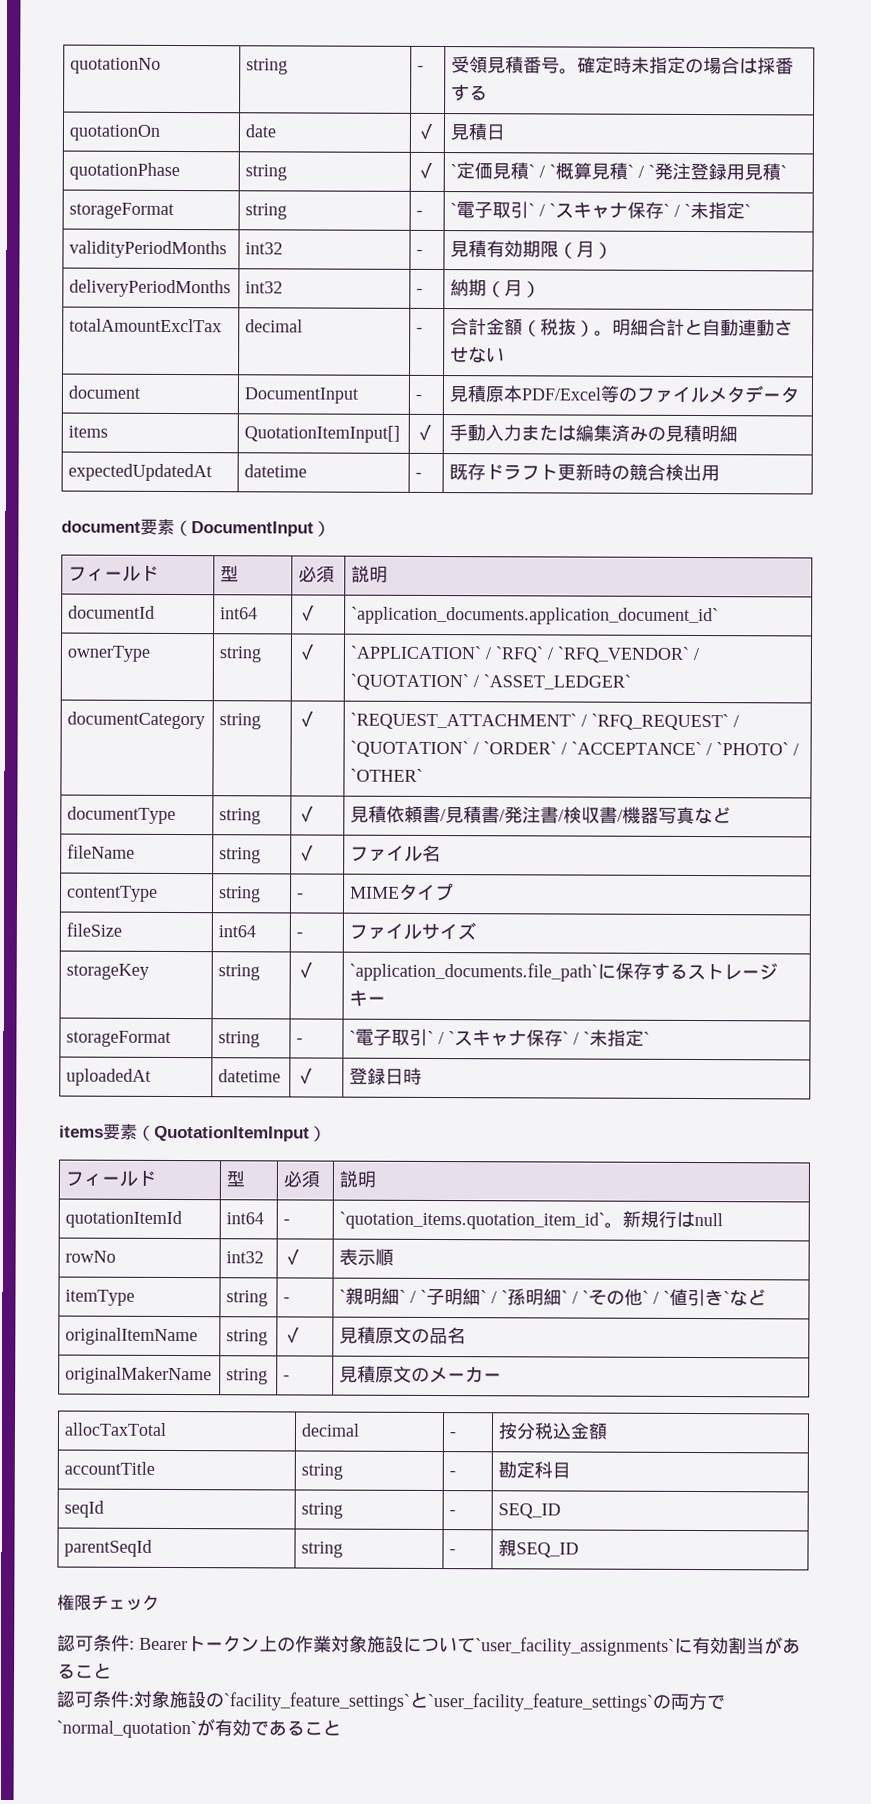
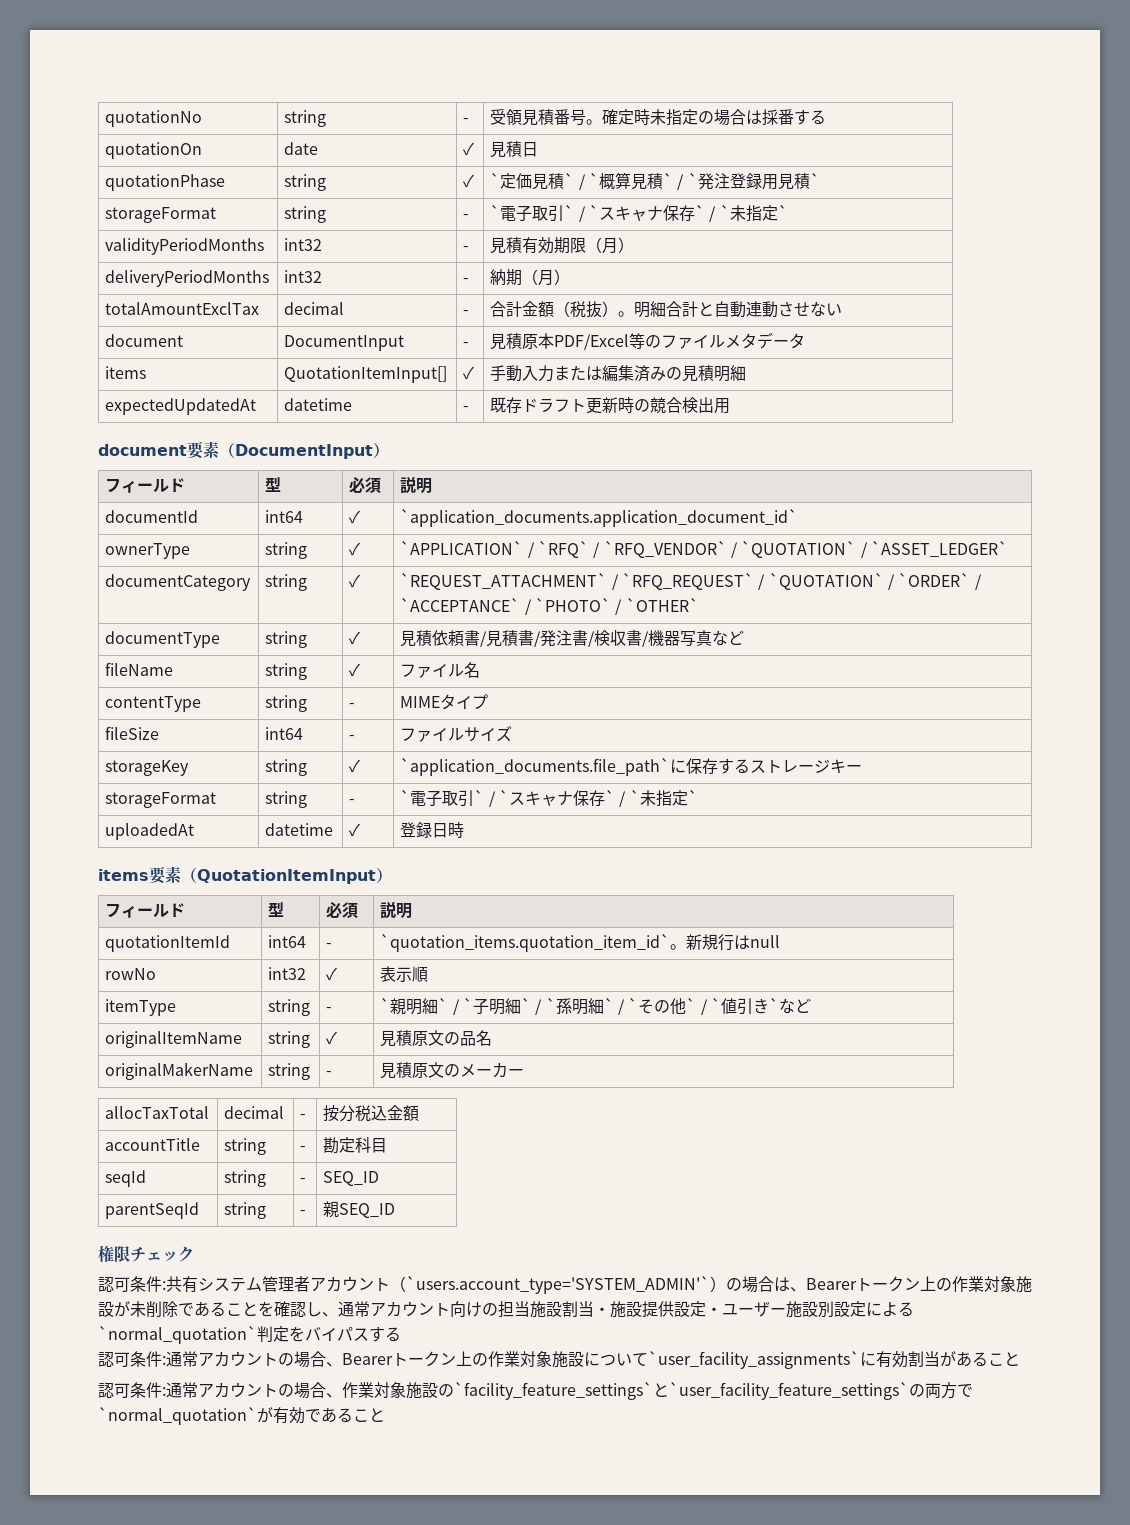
- 認可条件: Bearerトークン上の作業対象施設について`user_facility_assignments`に有効割当があること
+ 認可条件:共有システム管理者アカウント（`users.account_type='SYSTEM_ADMIN'`）の場合は、Bearerトークン上の作業対象施設が未削除であることを確認し、通常アカウント向けの担当施設割当・施設提供設定・ユーザー施設別設定による`normal_quotation`判定をバイパスする
+ 認可条件:通常アカウントの場合、Bearerトークン上の作業対象施設について`user_facility_assignments`に有効割当があること
- 認可条件:対象施設の`facility_feature_settings`と`user_facility_feature_settings`の両方で`normal_quotation`が有効であること
+ 認可条件:通常アカウントの場合、作業対象施設の`facility_feature_settings`と`user_facility_feature_settings`の両方で`normal_quotation`が有効であること

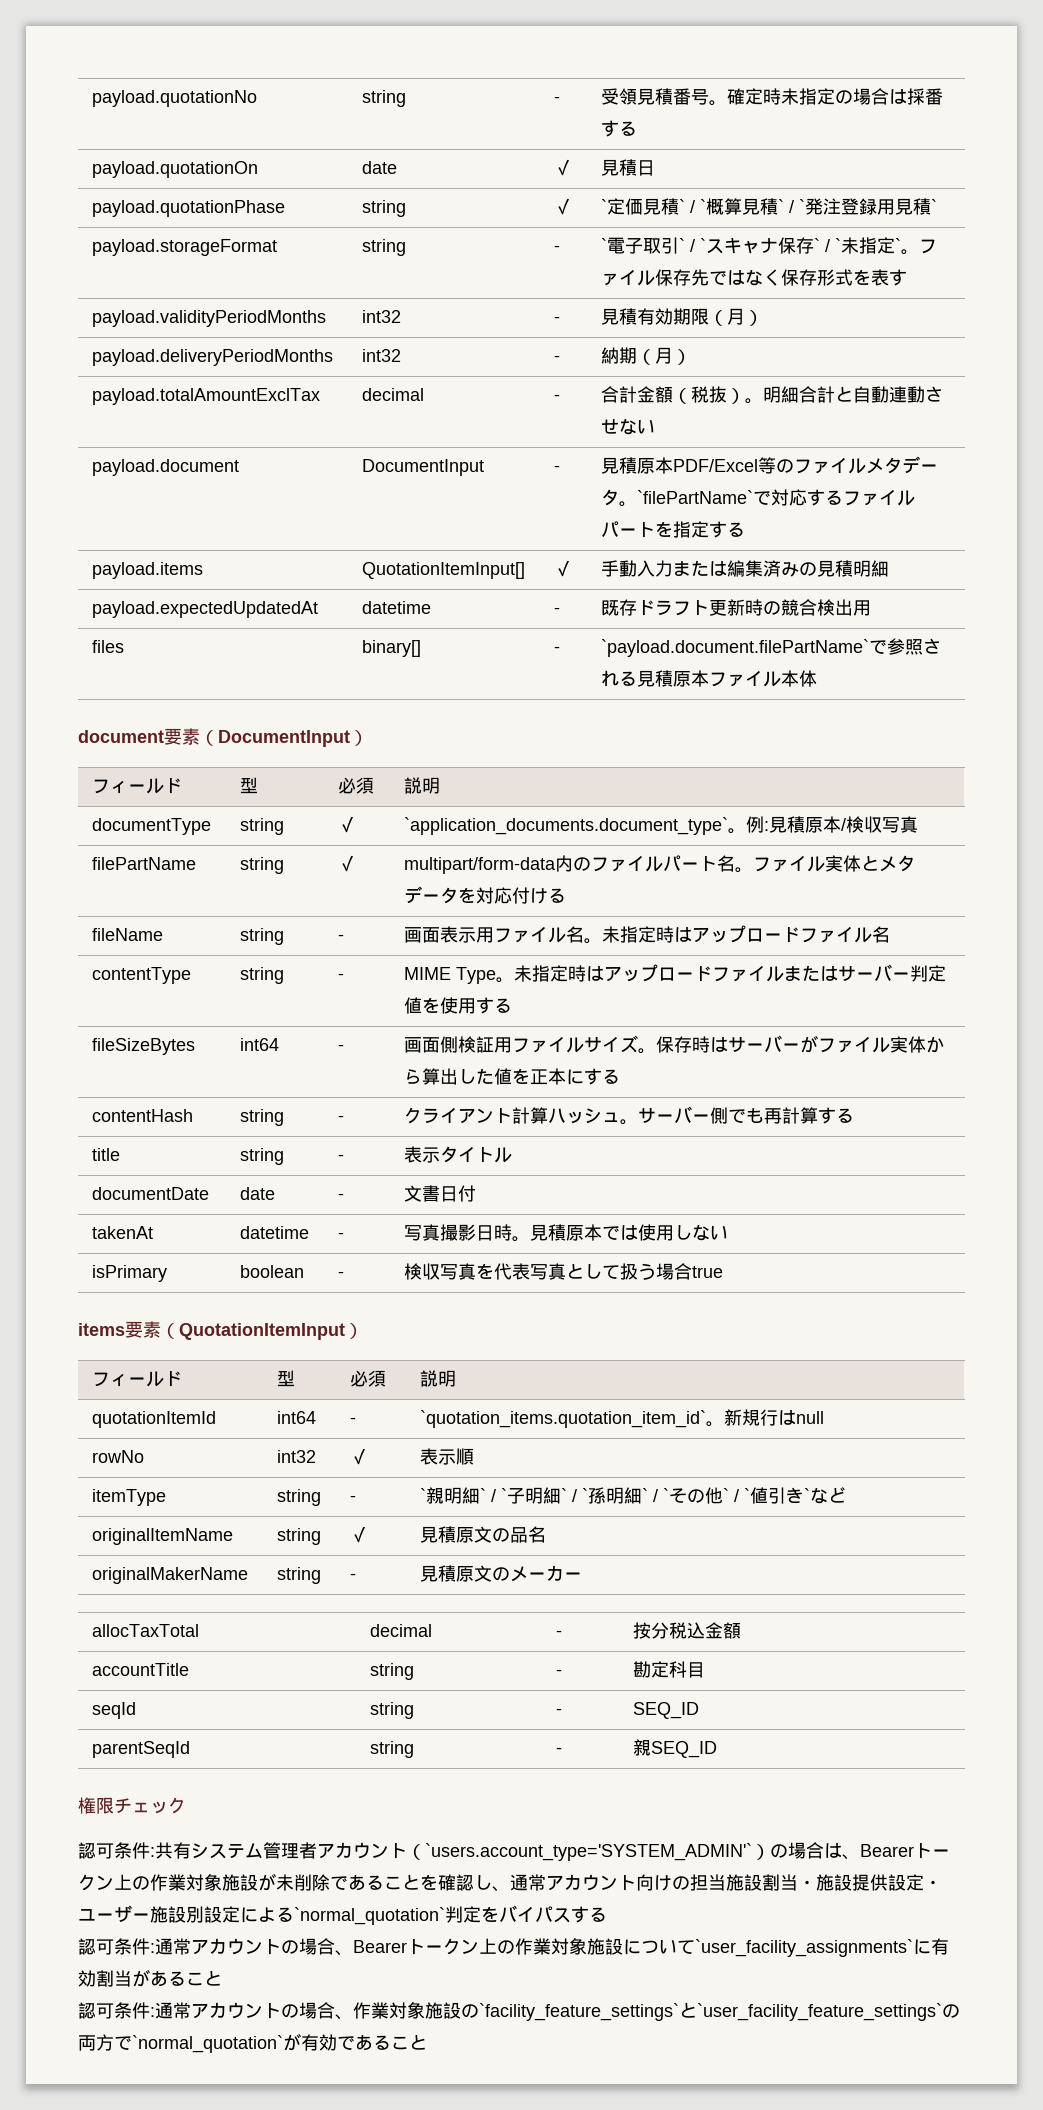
- quotationNo | string | - | 受領見積番号。確定時未指定の場合は採番する
+ payload.quotationNo | string | - | 受領見積番号。確定時未指定の場合は採番する
- quotationOn | date | ✓ | 見積日
+ payload.quotationOn | date | ✓ | 見積日
- quotationPhase | string | ✓ | `定価見積` / `概算見積` / `発注登録用見積`
- storageFormat | string | - | `電子取引` / `スキャナ保存` / `未指定`
- validityPeriodMonths | int32 | - | 見積有効期限（月）
+ payload.quotationPhase | string | ✓ | `定価見積` / `概算見積` / `発注登録用見積`
+ payload.storageFormat | string | - | `電子取引` / `スキャナ保存` / `未指定`。ファイル保存先ではなく保存形式を表す
+ payload.validityPeriodMonths | int32 | - | 見積有効期限（月）
- deliveryPeriodMonths | int32 | - | 納期（月）
+ payload.deliveryPeriodMonths | int32 | - | 納期（月）
- totalAmountExclTax | decimal | - | 合計金額（税抜）。明細合計と自動連動させない
+ payload.totalAmountExclTax | decimal | - | 合計金額（税抜）。明細合計と自動連動させない
- document | DocumentInput | - | 見積原本PDF/Excel等のファイルメタデータ
- items | QuotationItemInput[] | ✓ | 手動入力または編集済みの見積明細
+ payload.document | DocumentInput | - | 見積原本PDF/Excel等のファイルメタデータ。`filePartName`で対応するファイルパートを指定する
+ payload.items | QuotationItemInput[] | ✓ | 手動入力または編集済みの見積明細
- expectedUpdatedAt | datetime | - | 既存ドラフト更新時の競合検出用
+ payload.expectedUpdatedAt | datetime | - | 既存ドラフト更新時の競合検出用
+ files | binary[] | - | `payload.document.filePartName`で参照される見積原本ファイル本体
- documentId | int64 | ✓ | `application_documents.application_document_id`
- ownerType | string | ✓ | `APPLICATION` / `RFQ` / `RFQ_VENDOR` / `QUOTATION` / `ASSET_LEDGER`
- documentCategory | string | ✓ | `REQUEST_ATTACHMENT` / `RFQ_REQUEST` / `QUOTATION` / `ORDER` / `ACCEPTANCE` / `PHOTO` / `OTHER`
- documentType | string | ✓ | 見積依頼書/見積書/発注書/検収書/機器写真など
- fileName | string | ✓ | ファイル名
+ documentType | string | ✓ | `application_documents.document_type`。例:見積原本/検収写真
+ filePartName | string | ✓ | multipart/form-data内のファイルパート名。ファイル実体とメタデータを対応付ける
+ fileName | string | - | 画面表示用ファイル名。未指定時はアップロードファイル名
- contentType | string | - | MIMEタイプ
- fileSize | int64 | - | ファイルサイズ
- storageKey | string | ✓ | `application_documents.file_path`に保存するストレージキー
- storageFormat | string | - | `電子取引` / `スキャナ保存` / `未指定`
- uploadedAt | datetime | ✓ | 登録日時
+ contentType | string | - | MIME Type。未指定時はアップロードファイルまたはサーバー判定値を使用する
+ fileSizeBytes | int64 | - | 画面側検証用ファイルサイズ。保存時はサーバーがファイル実体から算出した値を正本にする
+ contentHash | string | - | クライアント計算ハッシュ。サーバー側でも再計算する
+ title | string | - | 表示タイトル
+ documentDate | date | - | 文書日付
+ takenAt | datetime | - | 写真撮影日時。見積原本では使用しない
+ isPrimary | boolean | - | 検収写真を代表写真として扱う場合true

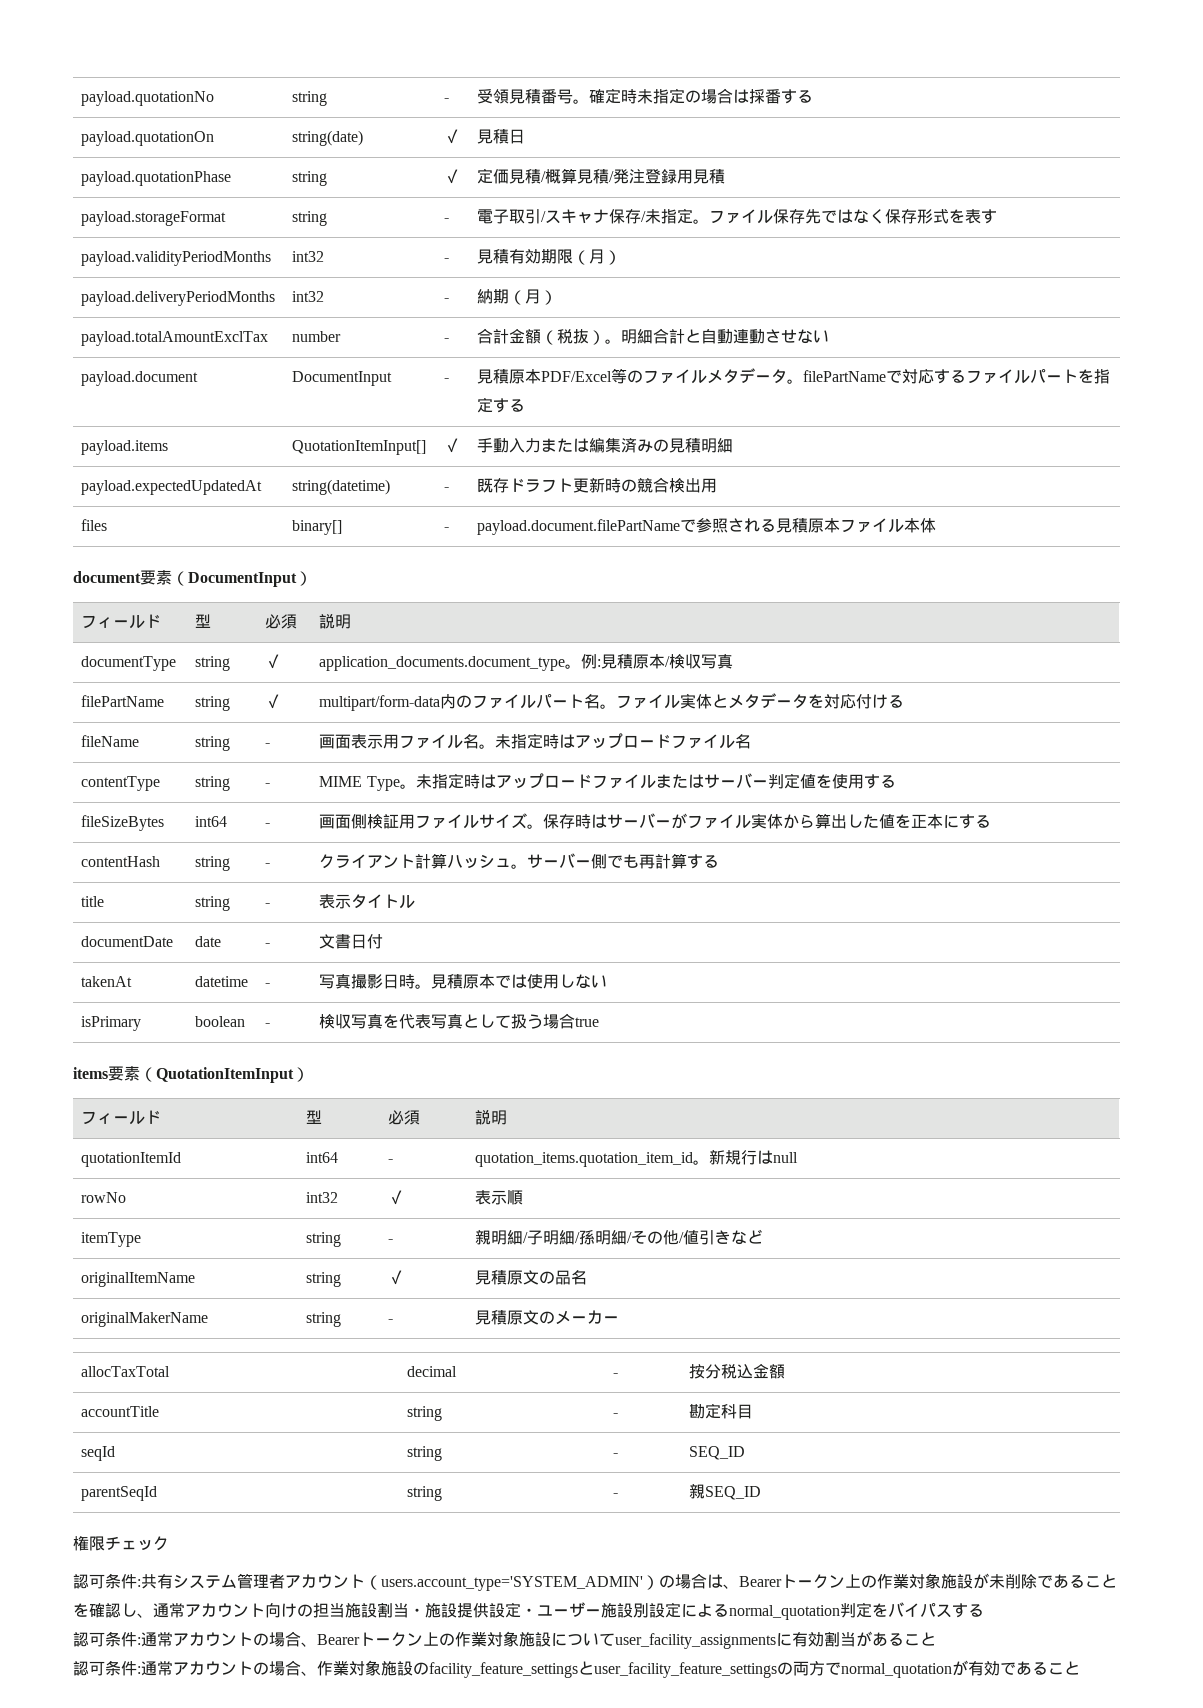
- payload.quotationOn | date | ✓ | 見積日
+ payload.quotationOn | string(date) | ✓ | 見積日
- payload.quotationPhase | string | ✓ | `定価見積` / `概算見積` / `発注登録用見積`
+ payload.quotationPhase | string | ✓ | 定価見積/概算見積/発注登録用見積
- payload.storageFormat | string | - | `電子取引` / `スキャナ保存` / `未指定`。ファイル保存先ではなく保存形式を表す
+ payload.storageFormat | string | - | 電子取引/スキャナ保存/未指定。ファイル保存先ではなく保存形式を表す
- payload.totalAmountExclTax | decimal | - | 合計金額（税抜）。明細合計と自動連動させない
+ payload.totalAmountExclTax | number | - | 合計金額（税抜）。明細合計と自動連動させない
- payload.document | DocumentInput | - | 見積原本PDF/Excel等のファイルメタデータ。`filePartName`で対応するファイルパートを指定する
+ payload.document | DocumentInput | - | 見積原本PDF/Excel等のファイルメタデータ。filePartNameで対応するファイルパートを指定する
- payload.expectedUpdatedAt | datetime | - | 既存ドラフト更新時の競合検出用
+ payload.expectedUpdatedAt | string(datetime) | - | 既存ドラフト更新時の競合検出用
- files | binary[] | - | `payload.document.filePartName`で参照される見積原本ファイル本体
+ files | binary[] | - | payload.document.filePartNameで参照される見積原本ファイル本体
- documentType | string | ✓ | `application_documents.document_type`。例:見積原本/検収写真
+ documentType | string | ✓ | application_documents.document_type。例:見積原本/検収写真
- quotationItemId | int64 | - | `quotation_items.quotation_item_id`。新規行はnull
+ quotationItemId | int64 | - | quotation_items.quotation_item_id。新規行はnull
- itemType | string | - | `親明細` / `子明細` / `孫明細` / `その他` / `値引き`など
+ itemType | string | - | 親明細/子明細/孫明細/その他/値引きなど
- 認可条件:共有システム管理者アカウント（`users.account_type='SYSTEM_ADMIN'`）の場合は、Bearerトークン上の作業対象施設が未削除であることを確認し、通常アカウント向けの担当施設割当・施設提供設定・ユーザー施設別設定による`normal_quotation`判定をバイパスする
+ 認可条件:共有システム管理者アカウント（users.account_type='SYSTEM_ADMIN'）の場合は、Bearerトークン上の作業対象施設が未削除であることを確認し、通常アカウント向けの担当施設割当・施設提供設定・ユーザー施設別設定によるnormal_quotation判定をバイパスする
- 認可条件:通常アカウントの場合、Bearerトークン上の作業対象施設について`user_facility_assignments`に有効割当があること
+ 認可条件:通常アカウントの場合、Bearerトークン上の作業対象施設についてuser_facility_assignmentsに有効割当があること
- 認可条件:通常アカウントの場合、作業対象施設の`facility_feature_settings`と`user_facility_feature_settings`の両方で`normal_quotation`が有効であること
+ 認可条件:通常アカウントの場合、作業対象施設のfacility_feature_settingsとuser_facility_feature_settingsの両方でnormal_quotationが有効であること

